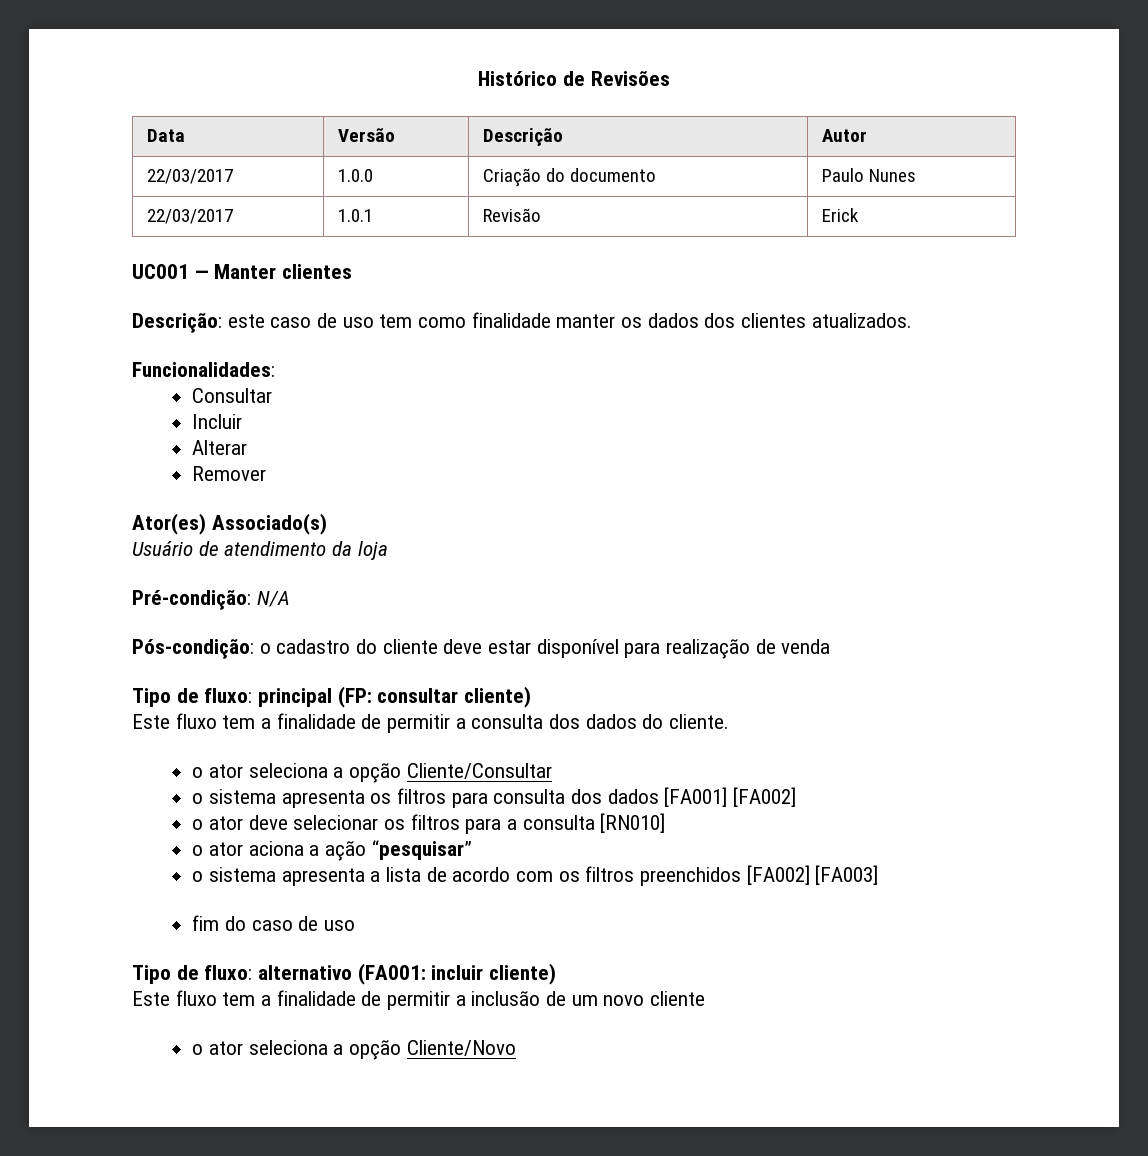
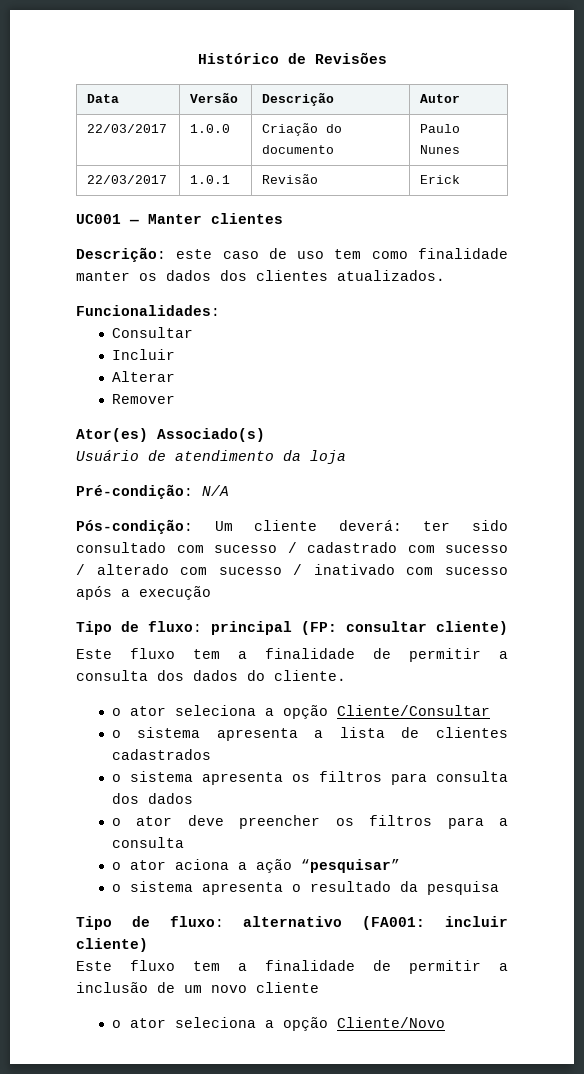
- Pós-condição: o cadastro do cliente deve estar disponível para realização de venda
+ Pós-condição: Um cliente deverá: ter sido consultado com sucesso / cadastrado com sucesso / alterado com sucesso / inativado com sucesso após a execução
+ o sistema apresenta a lista de clientes cadastrados
- o sistema apresenta os filtros para consulta dos dados [FA001] [FA002]
+ o sistema apresenta os filtros para consulta dos dados
- o ator deve selecionar os filtros para a consulta [RN010]
+ o ator deve preencher os filtros para a consulta
- o sistema apresenta a lista de acordo com os filtros preenchidos [FA002] [FA003]
- fim do caso de uso
+ o sistema apresenta o resultado da pesquisa

